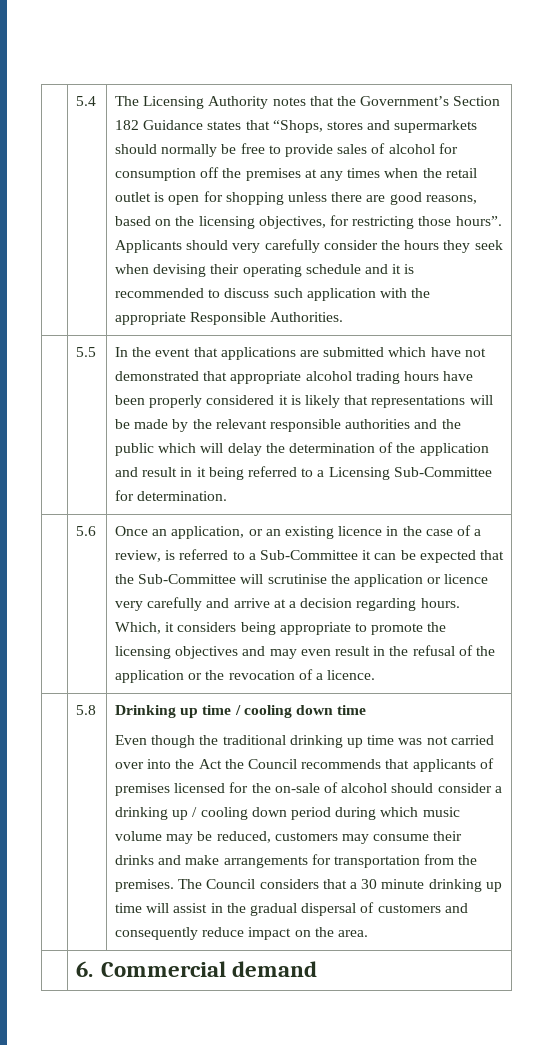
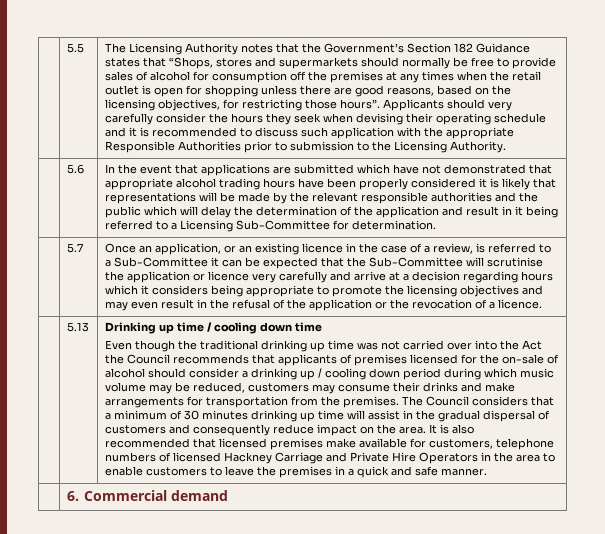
- 5.4
+ 5.5
- Applicants should very carefully consider the hours they seek when devising their operating schedule and it is recommended to discuss such application with the appropriate Responsible Authorities.
- | 5.5
+ Applicants should very carefully consider the hours they seek when devising their operating schedule and it is recommended to discuss such application with the appropriate Responsible Authorities prior to submission to the Licensing Authority.
+ | 5.6
- 5.6
+ 5.7
- Once an application, or an existing licence in the case of a review, is referred to a Sub-Committee it can be expected that the Sub-Committee will scrutinise the application or licence very carefully and arrive at a decision regarding hours. Which, it considers being appropriate to promote the licensing objectives and may even result in the refusal of the application or the revocation of a licence.
+ Once an application, or an existing licence in the case of a review, is referred to a Sub-Committee it can be expected that the Sub-Committee will scrutinise the application or licence very carefully and arrive at a decision regarding hours which it considers being appropriate to promote the licensing objectives and may even result in the refusal of the application or the revocation of a licence.
- 5.8
+ 5.13
- The Council considers that a 30 minute drinking up time will assist in the gradual dispersal of customers and consequently reduce impact on the area.
+ The Council considers that a minimum of 30 minutes drinking up time will assist in the gradual dispersal of customers and consequently reduce impact on the area. It is also recommended that licensed premises make available for customers, telephone numbers of licensed Hackney Carriage and Private Hire Operators in the area to enable customers to leave the premises in a quick and safe manner.

